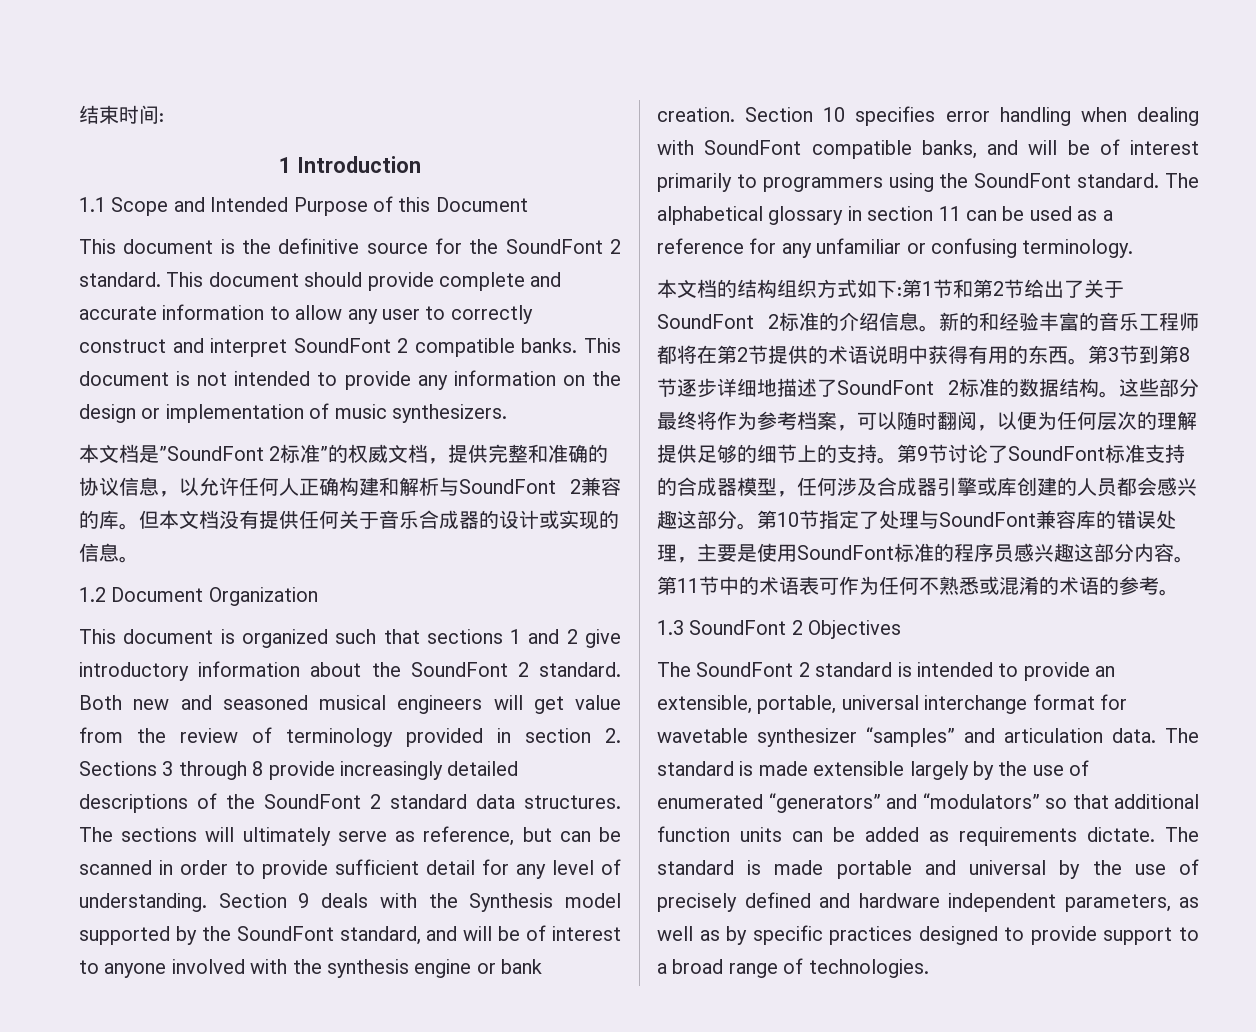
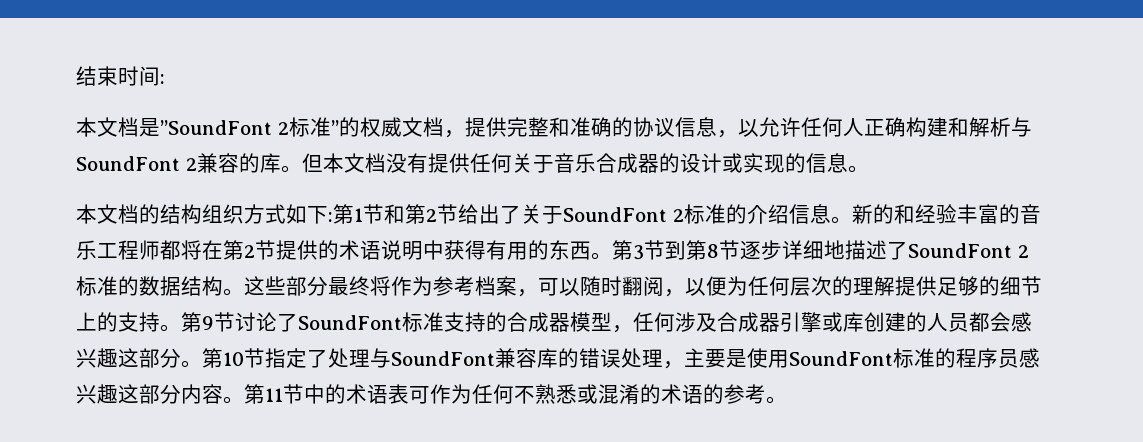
- 1 Introduction
- 1.1 Scope and Intended Purpose of this Document
- This document is the definitive source for the SoundFont 2 standard. This document should provide complete and accurate information to allow any user to correctly construct and interpret SoundFont 2 compatible banks. This document is not intended to provide any information on the design or implementation of music synthesizers.
- 1.2 Document Organization
- This document is organized such that sections 1 and 2 give introductory information about the SoundFont 2 standard. Both new and seasoned musical engineers will get value from the review of terminology provided in section 2. Sections 3 through 8 provide increasingly detailed descriptions of the SoundFont 2 standard data structures. The sections will ultimately serve as reference, but can be scanned in order to provide sufficient detail for any level of understanding. Section 9 deals with the Synthesis model supported by the SoundFont standard, and will be of interest to anyone involved with the synthesis engine or bank creation. Section 10 specifies error handling when dealing with SoundFont compatible banks, and will be of interest primarily to programmers using the SoundFont standard. The alphabetical glossary in section 11 can be used as a reference for any unfamiliar or confusing terminology.
- 1.3 SoundFont 2 Objectives
- The SoundFont 2 standard is intended to provide an extensible, portable, universal interchange format for wavetable synthesizer “samples” and articulation data. The standard is made extensible largely by the use of enumerated “generators” and “modulators” so that additional function units can be added as requirements dictate. The standard is made portable and universal by the use of precisely defined and hardware independent parameters, as well as by specific practices designed to provide support to a broad range of technologies.

